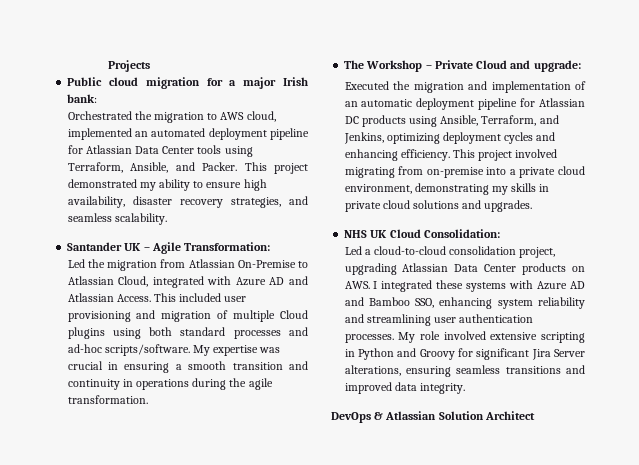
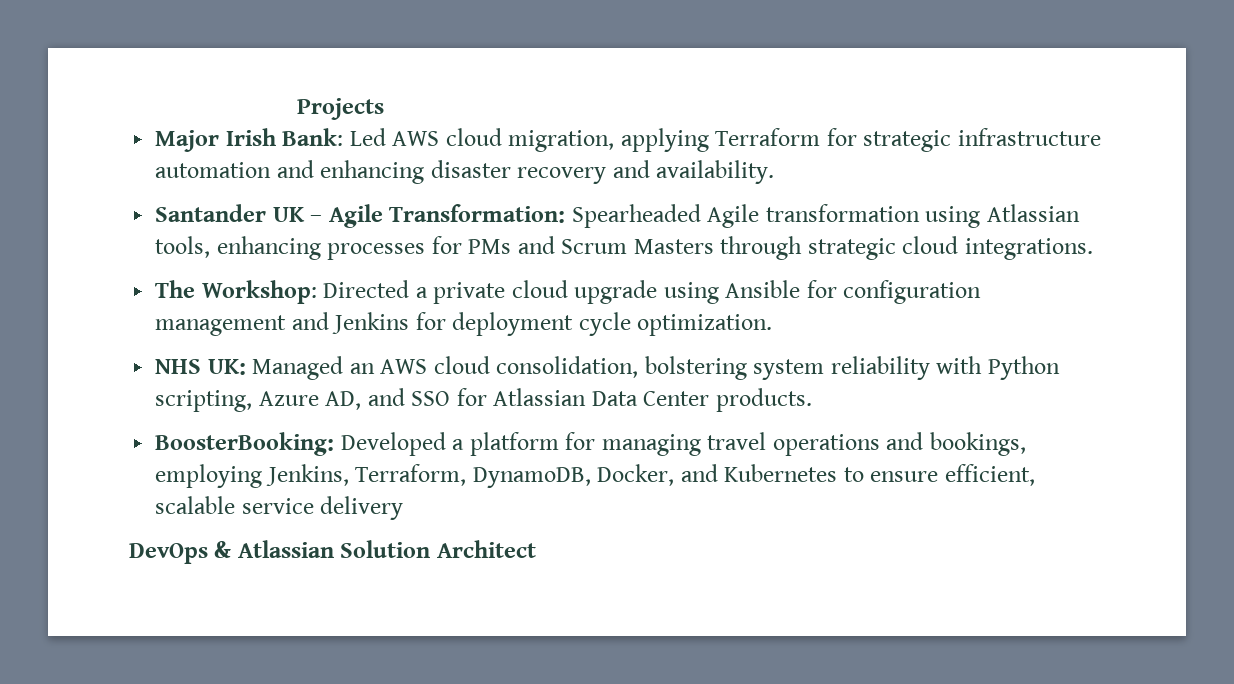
- Public cloud migration for a major Irish bank:
- Orchestrated the migration to AWS cloud, implemented an automated deployment pipeline for Atlassian Data Center tools using Terraform, Ansible, and Packer. This project demonstrated my ability to ensure high availability, disaster recovery strategies, and seamless scalability.
+ Major Irish Bank: Led AWS cloud migration, applying Terraform for strategic infrastructure automation and enhancing disaster recovery and availability.
- Santander UK – Agile Transformation:
- Led the migration from Atlassian On-Premise to Atlassian Cloud, integrated with Azure AD and Atlassian Access. This included user provisioning and migration of multiple Cloud plugins using both standard processes and ad-hoc scripts/software. My expertise was crucial in ensuring a smooth transition and continuity in operations during the agile transformation.
- The Workshop – Private Cloud and upgrade:
- Executed the migration and implementation of an automatic deployment pipeline for Atlassian DC products using Ansible, Terraform, and Jenkins, optimizing deployment cycles and enhancing efficiency. This project involved migrating from on-premise into a private cloud environment, demonstrating my skills in private cloud solutions and upgrades.
- NHS UK Cloud Consolidation:
- Led a cloud-to-cloud consolidation project, upgrading Atlassian Data Center products on AWS. I integrated these systems with Azure AD and Bamboo SSO, enhancing system reliability and streamlining user authentication processes. My role involved extensive scripting in Python and Groovy for significant Jira Server alterations, ensuring seamless transitions and improved data integrity.
+ Santander UK – Agile Transformation: Spearheaded Agile transformation using Atlassian tools, enhancing processes for PMs and Scrum Masters through strategic cloud integrations.
+ The Workshop: Directed a private cloud upgrade using Ansible for configuration management and Jenkins for deployment cycle optimization.
+ NHS UK: Managed an AWS cloud consolidation, bolstering system reliability with Python scripting, Azure AD, and SSO for Atlassian Data Center products.
+ BoosterBooking: Developed a platform for managing travel operations and bookings, employing Jenkins, Terraform, DynamoDB, Docker, and Kubernetes to ensure efficient, scalable service delivery

